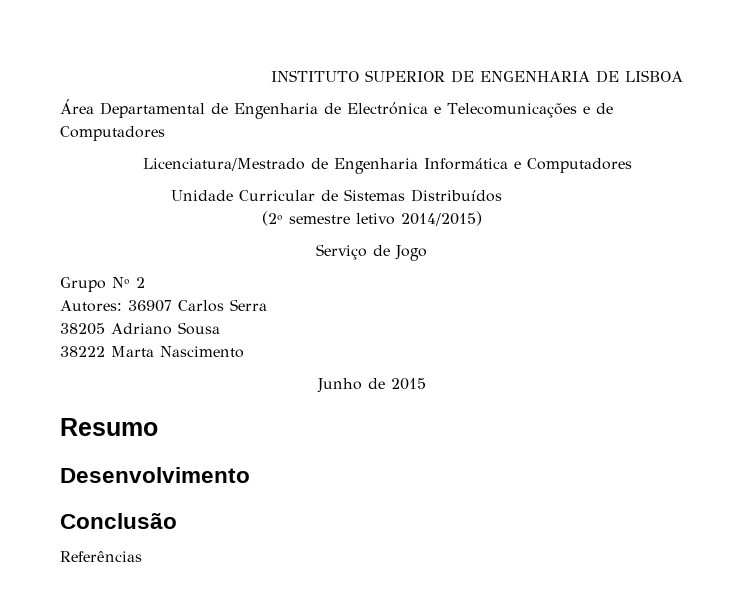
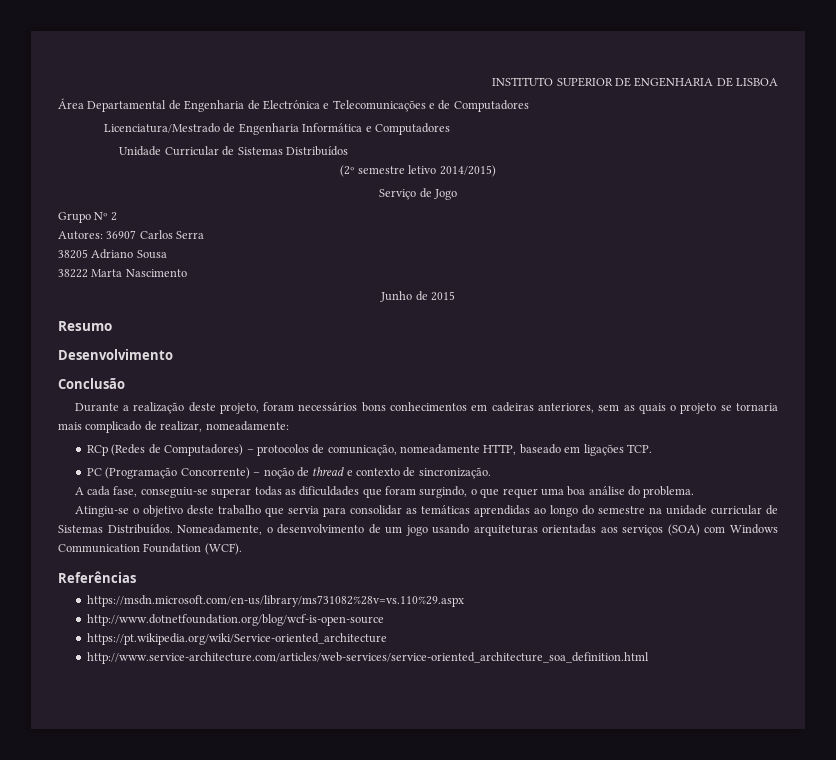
+ Durante a realização deste projeto, foram necessários bons conhecimentos em cadeiras anteriores, sem as quais o projeto se tornaria mais complicado de realizar, nomeadamente:
+ RCp (Redes de Computadores) – protocolos de comunicação, nomeadamente HTTP, baseado em ligações TCP.
+ PC (Programação Concorrente) – noção de thread e contexto de sincronização.
+ A cada fase, conseguiu-se superar todas as dificuldades que foram surgindo, o que requer uma boa análise do problema.
+ Atingiu-se o objetivo deste trabalho que servia para consolidar as temáticas aprendidas ao longo do semestre na unidade curricular de Sistemas Distribuídos. Nomeadamente, o desenvolvimento de um jogo usando arquiteturas orientadas aos serviços (SOA) com Windows Communication Foundation (WCF).
  Referências
+ https://msdn.microsoft.com/en-us/library/ms731082%28v=vs.110%29.aspx
+ http://www.dotnetfoundation.org/blog/wcf-is-open-source
+ https://pt.wikipedia.org/wiki/Service-oriented_architecture
+ http://www.service-architecture.com/articles/web-services/service-oriented_architecture_soa_definition.html

